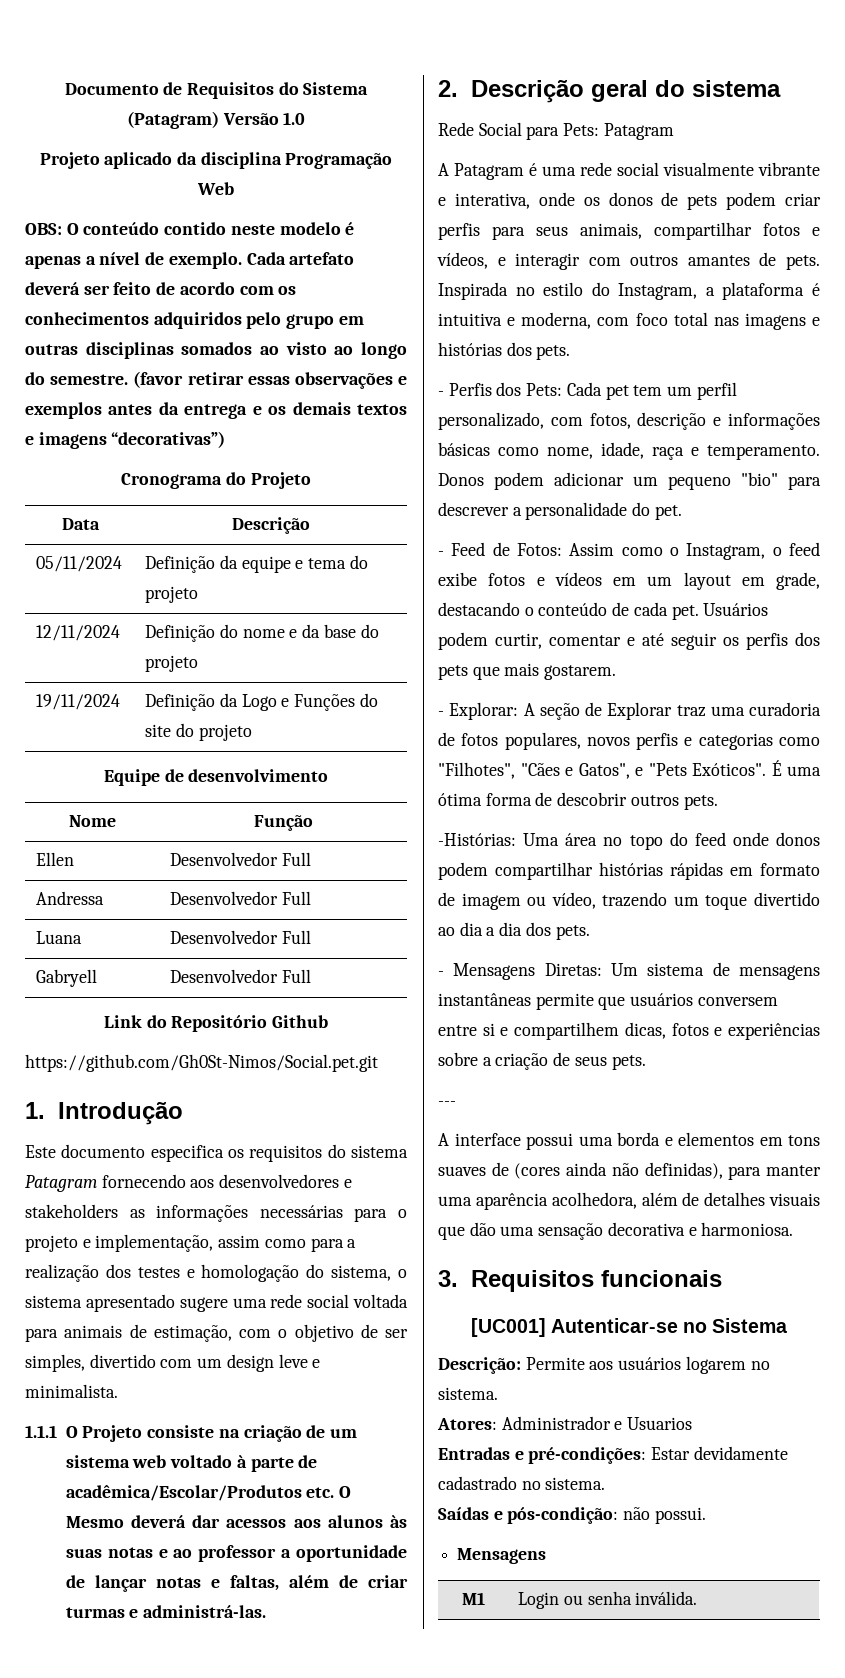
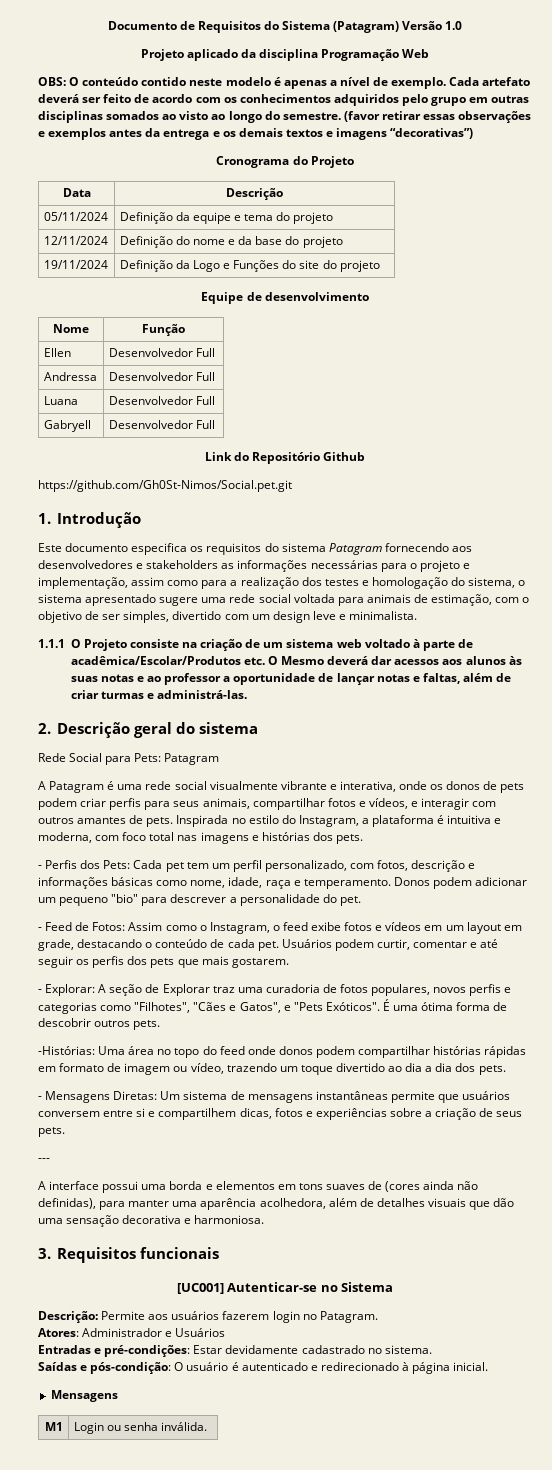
- Descrição: Permite aos usuários logarem no sistema.
+ Descrição: Permite aos usuários fazerem login no Patagram.
- Atores: Administrador e Usuarios
+ Atores: Administrador e Usuários
- Saídas e pós-condição: não possui.
+ Saídas e pós-condição: O usuário é autenticado e redirecionado à página inicial.

